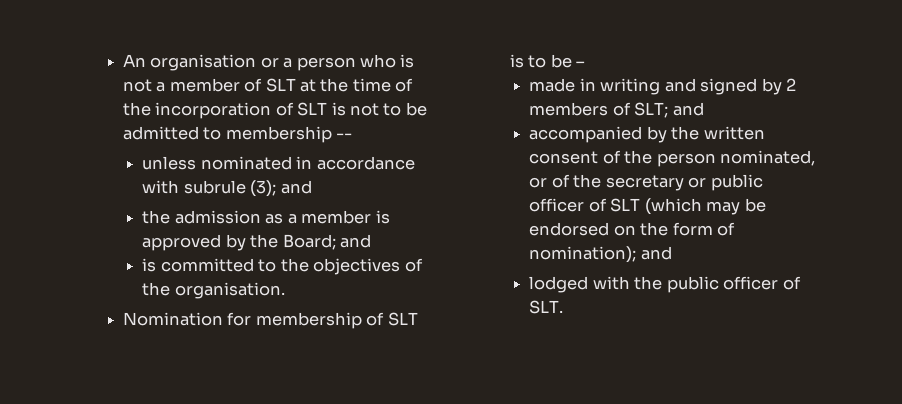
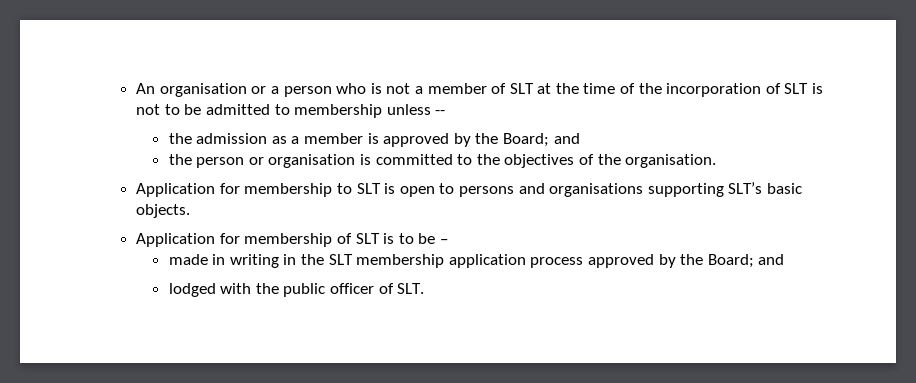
- An organisation or a person who is not a member of SLT at the time of the incorporation of SLT is not to be admitted to membership --
+ An organisation or a person who is not a member of SLT at the time of the incorporation of SLT is not to be admitted to membership unless --
- unless nominated in accordance with subrule (3); and
- is committed to the objectives of the organisation.
+ the person or organisation is committed to the objectives of the organisation.
- Nomination for membership of SLT is to be –
+ Application for membership to SLT is open to persons and organisations supporting SLT’s basic objects.
+ Application for membership of SLT is to be –
- made in writing and signed by 2 members of SLT; and
- accompanied by the written consent of the person nominated, or of the secretary or public officer of SLT (which may be endorsed on the form of nomination); and
+ made in writing in the SLT membership application process approved by the Board; and

